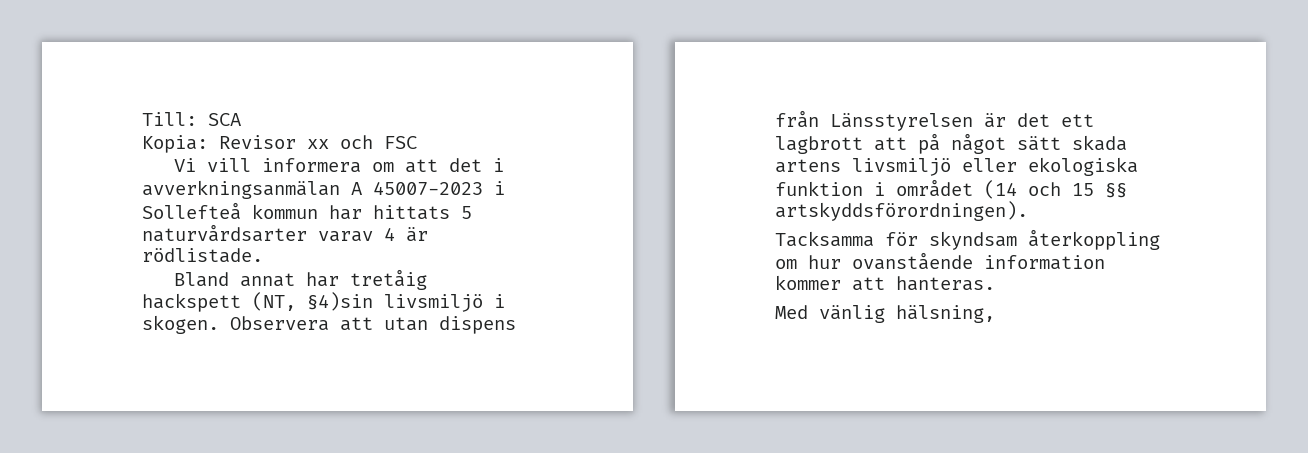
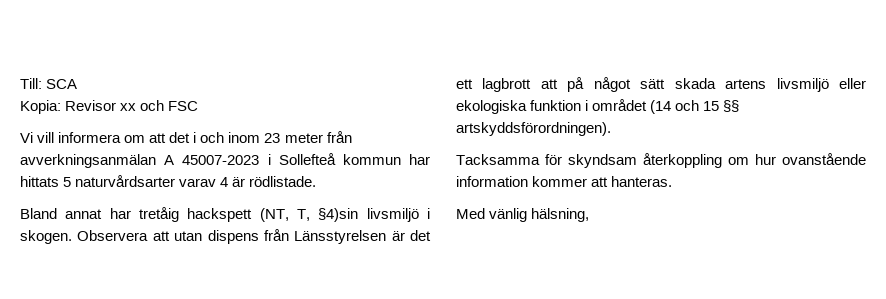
- Vi vill informera om att det i avverkningsanmälan A 45007-2023 i Sollefteå kommun har hittats 5 naturvårdsarter varav 4 är rödlistade.
+ Vi vill informera om att det i och inom 23 meter från avverkningsanmälan A 45007-2023 i Sollefteå kommun har hittats 5 naturvårdsarter varav 4 är rödlistade.
- Bland annat har tretåig hackspett (NT, §4)sin livsmiljö i skogen.
+ Bland annat har tretåig hackspett (NT, T, §4)sin livsmiljö i skogen.

